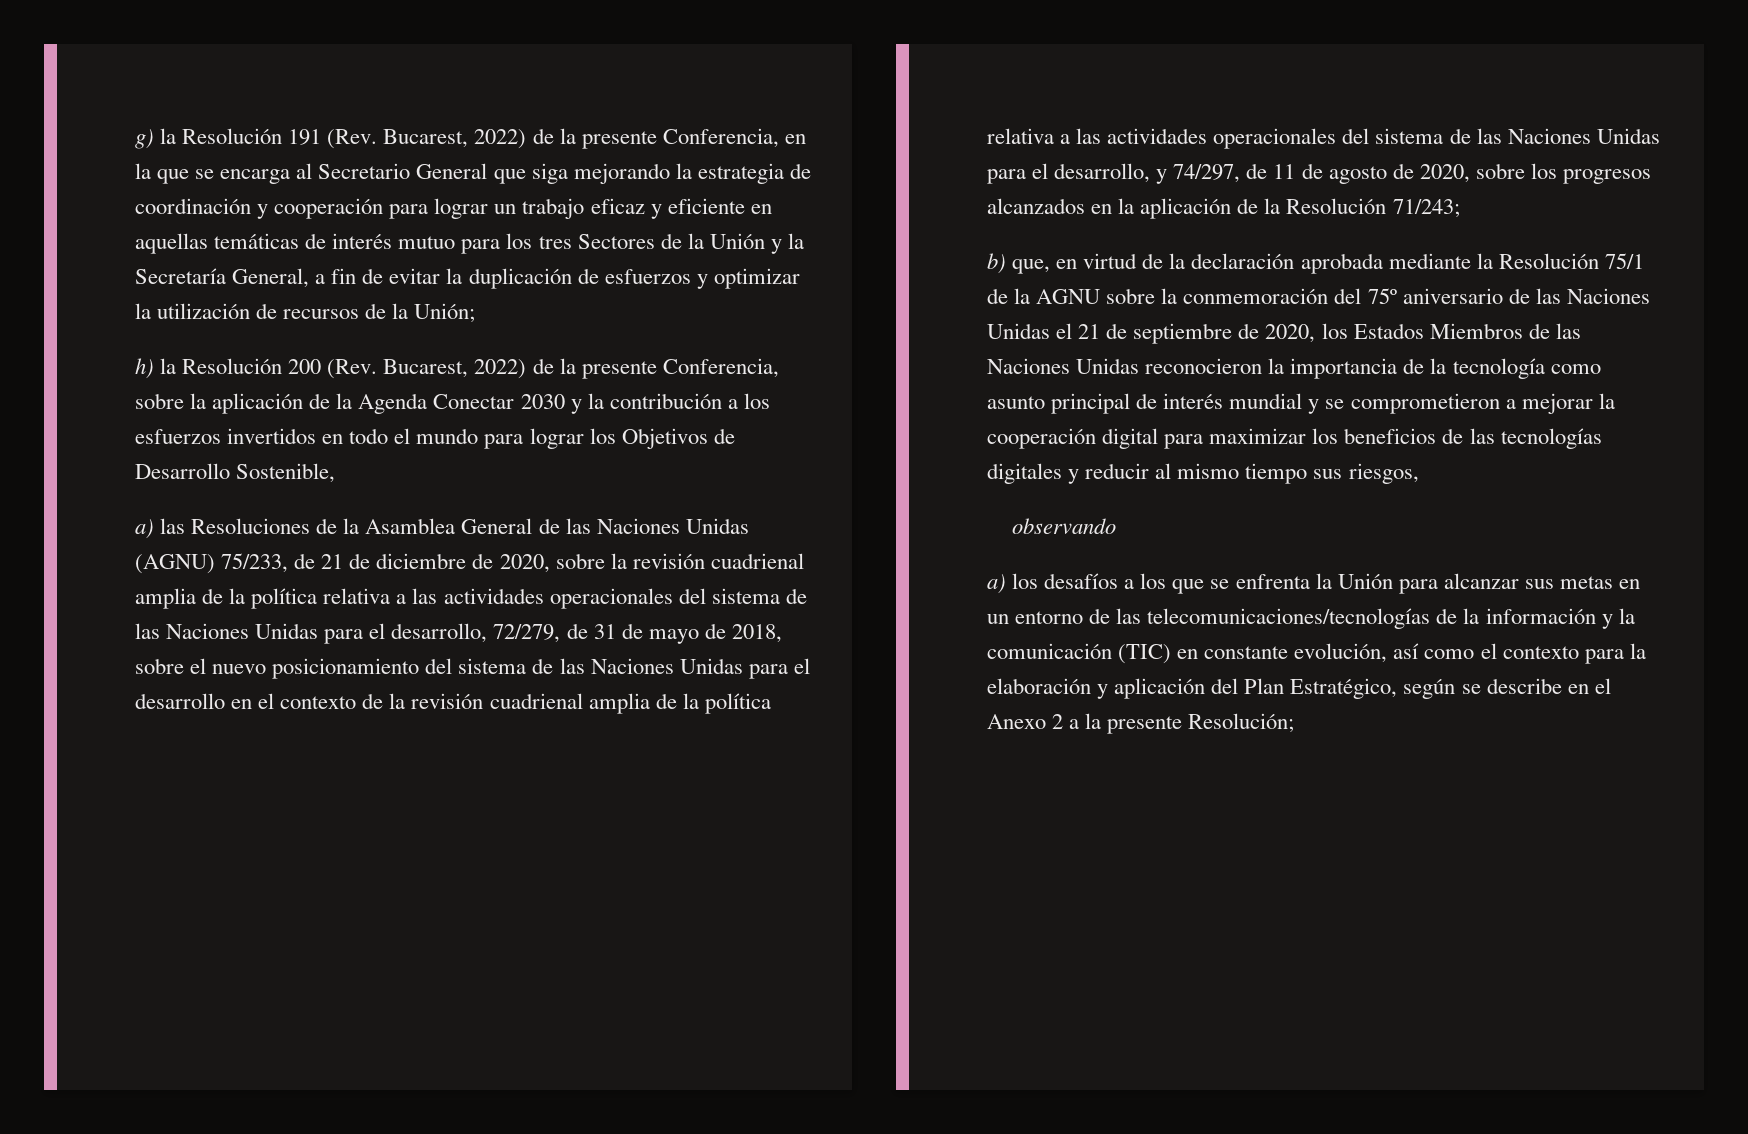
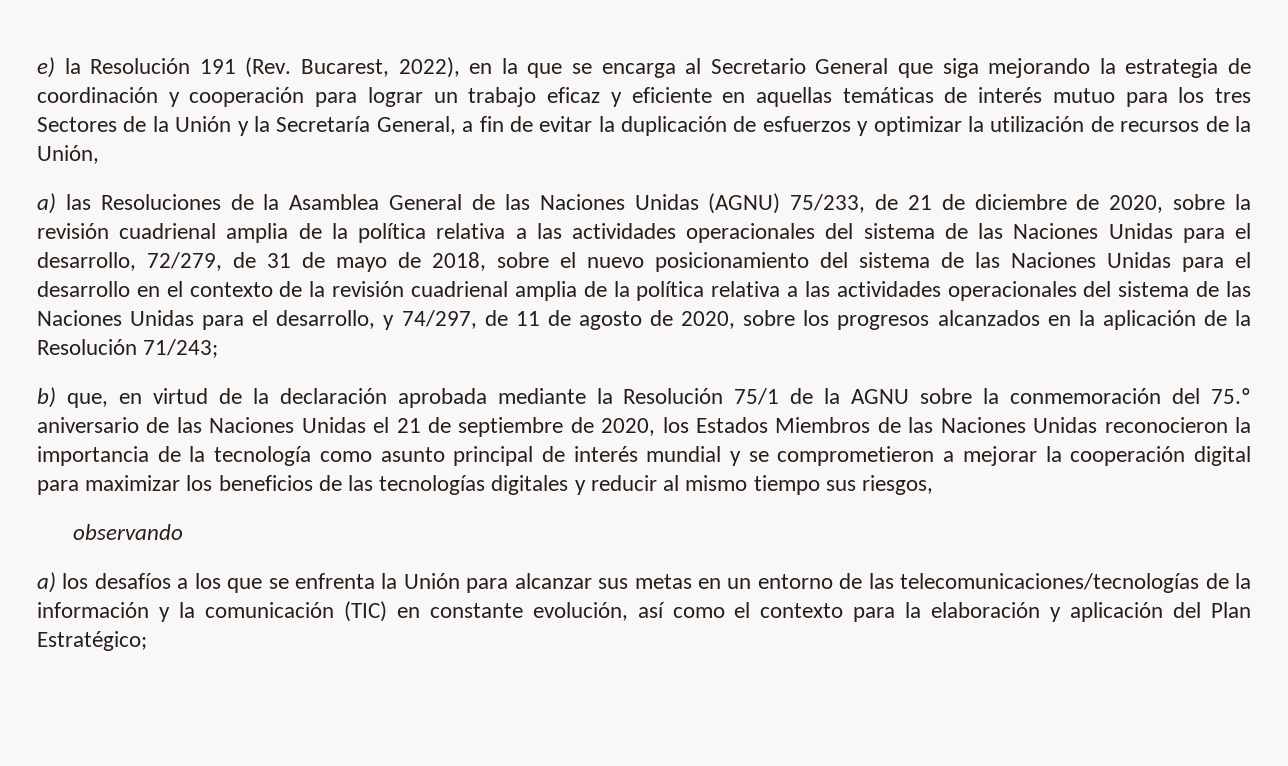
- g) la Resolución 191 (Rev. Bucarest, 2022) de la presente Conferencia, en la que se encarga al Secretario General que siga mejorando la estrategia de coordinación y cooperación para lograr un trabajo eficaz y eficiente en aquellas temáticas de interés mutuo para los tres Sectores de la Unión y la Secretaría General, a fin de evitar la duplicación de esfuerzos y optimizar la utilización de recursos de la Unión;
- h) la Resolución 200 (Rev. Bucarest, 2022) de la presente Conferencia, sobre la aplicación de la Agenda Conectar 2030 y la contribución a los esfuerzos invertidos en todo el mundo para lograr los Objetivos de Desarrollo Sostenible,
+ e) la Resolución 191 (Rev. Bucarest, 2022), en la que se encarga al Secretario General que siga mejorando la estrategia de coordinación y cooperación para lograr un trabajo eficaz y eficiente en aquellas temáticas de interés mutuo para los tres Sectores de la Unión y la Secretaría General, a fin de evitar la duplicación de esfuerzos y optimizar la utilización de recursos de la Unión,
- b) que, en virtud de la declaración aprobada mediante la Resolución 75/1 de la AGNU sobre la conmemoración del 75º aniversario de las Naciones Unidas el 21 de septiembre de 2020, los Estados Miembros de las Naciones Unidas reconocieron la importancia de la tecnología como asunto principal de interés mundial y se comprometieron a mejorar la cooperación digital para maximizar los beneficios de las tecnologías digitales y reducir al mismo tiempo sus riesgos,
+ b) que, en virtud de la declaración aprobada mediante la Resolución 75/1 de la AGNU sobre la conmemoración del 75.º aniversario de las Naciones Unidas el 21 de septiembre de 2020, los Estados Miembros de las Naciones Unidas reconocieron la importancia de la tecnología como asunto principal de interés mundial y se comprometieron a mejorar la cooperación digital para maximizar los beneficios de las tecnologías digitales y reducir al mismo tiempo sus riesgos,
- a) los desafíos a los que se enfrenta la Unión para alcanzar sus metas en un entorno de las telecomunicaciones/tecnologías de la información y la comunicación (TIC) en constante evolución, así como el contexto para la elaboración y aplicación del Plan Estratégico, según se describe en el Anexo 2 a la presente Resolución;
+ a) los desafíos a los que se enfrenta la Unión para alcanzar sus metas en un entorno de las telecomunicaciones/tecnologías de la información y la comunicación (TIC) en constante evolución, así como el contexto para la elaboración y aplicación del Plan Estratégico;

